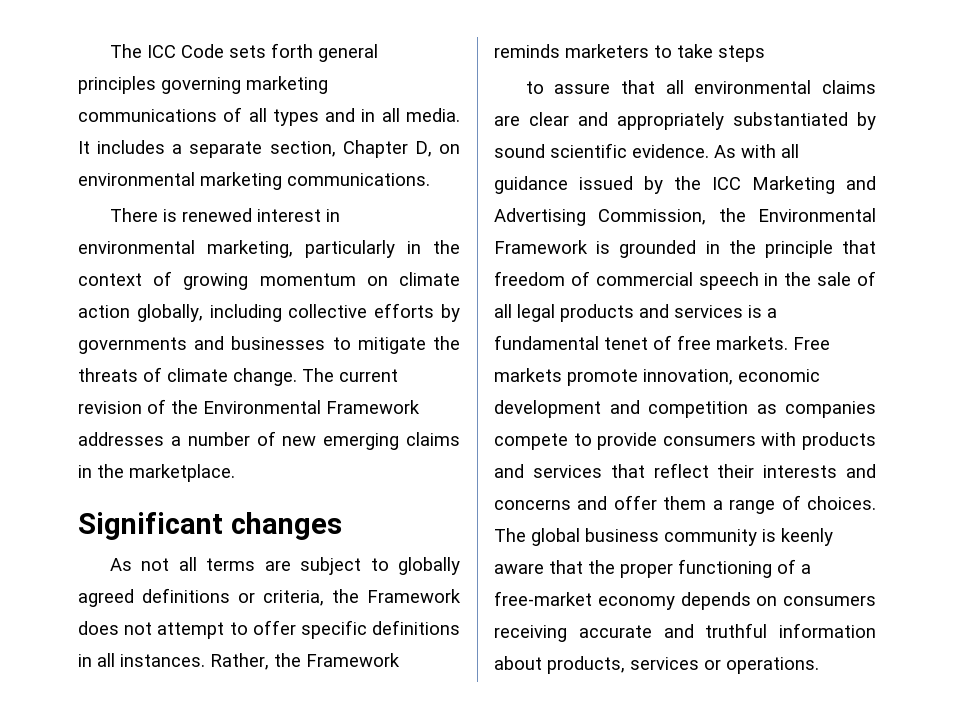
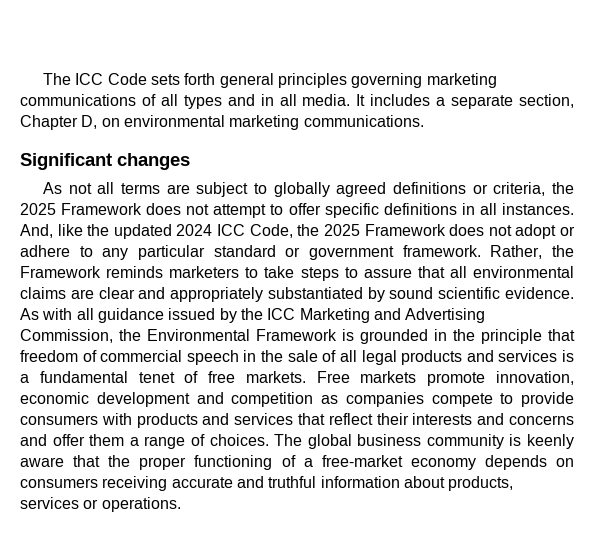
- There is renewed interest in environmental marketing, particularly in the context of growing momentum on climate action globally, including collective efforts by governments and businesses to mitigate the threats of climate change. The current revision of the Environmental Framework addresses a number of new emerging claims in the marketplace.
- As not all terms are subject to globally agreed definitions or criteria, the Framework does not attempt to offer specific definitions in all instances.
+ As not all terms are subject to globally agreed definitions or criteria, the 2025 Framework does not attempt to offer specific definitions in all instances.
+ And, like the updated 2024 ICC Code, the 2025 Framework does not adopt or adhere to any particular standard or government framework.
- Rather, the Framework reminds marketers to take steps
- to assure that all environmental claims are clear and appropriately substantiated by sound scientific evidence.
+ Rather, the Framework reminds marketers to take steps to assure that all environmental claims are clear and appropriately substantiated by sound scientific evidence.

